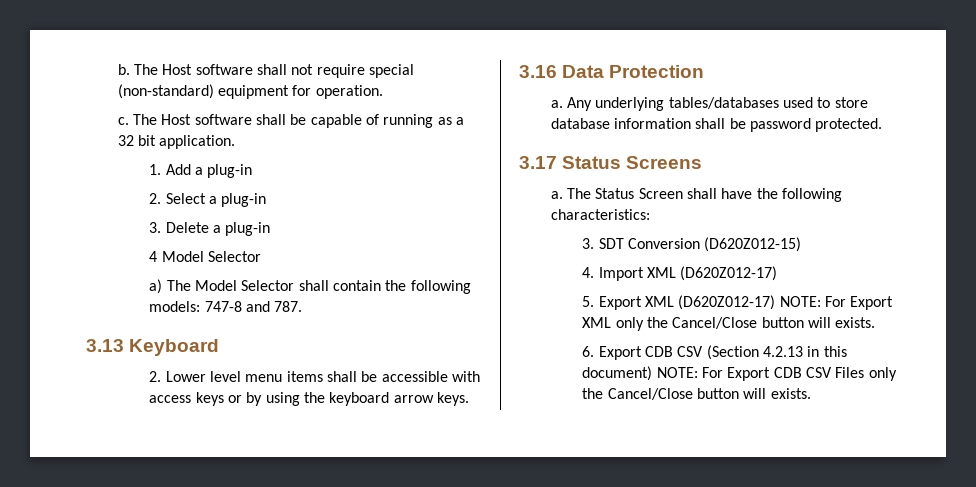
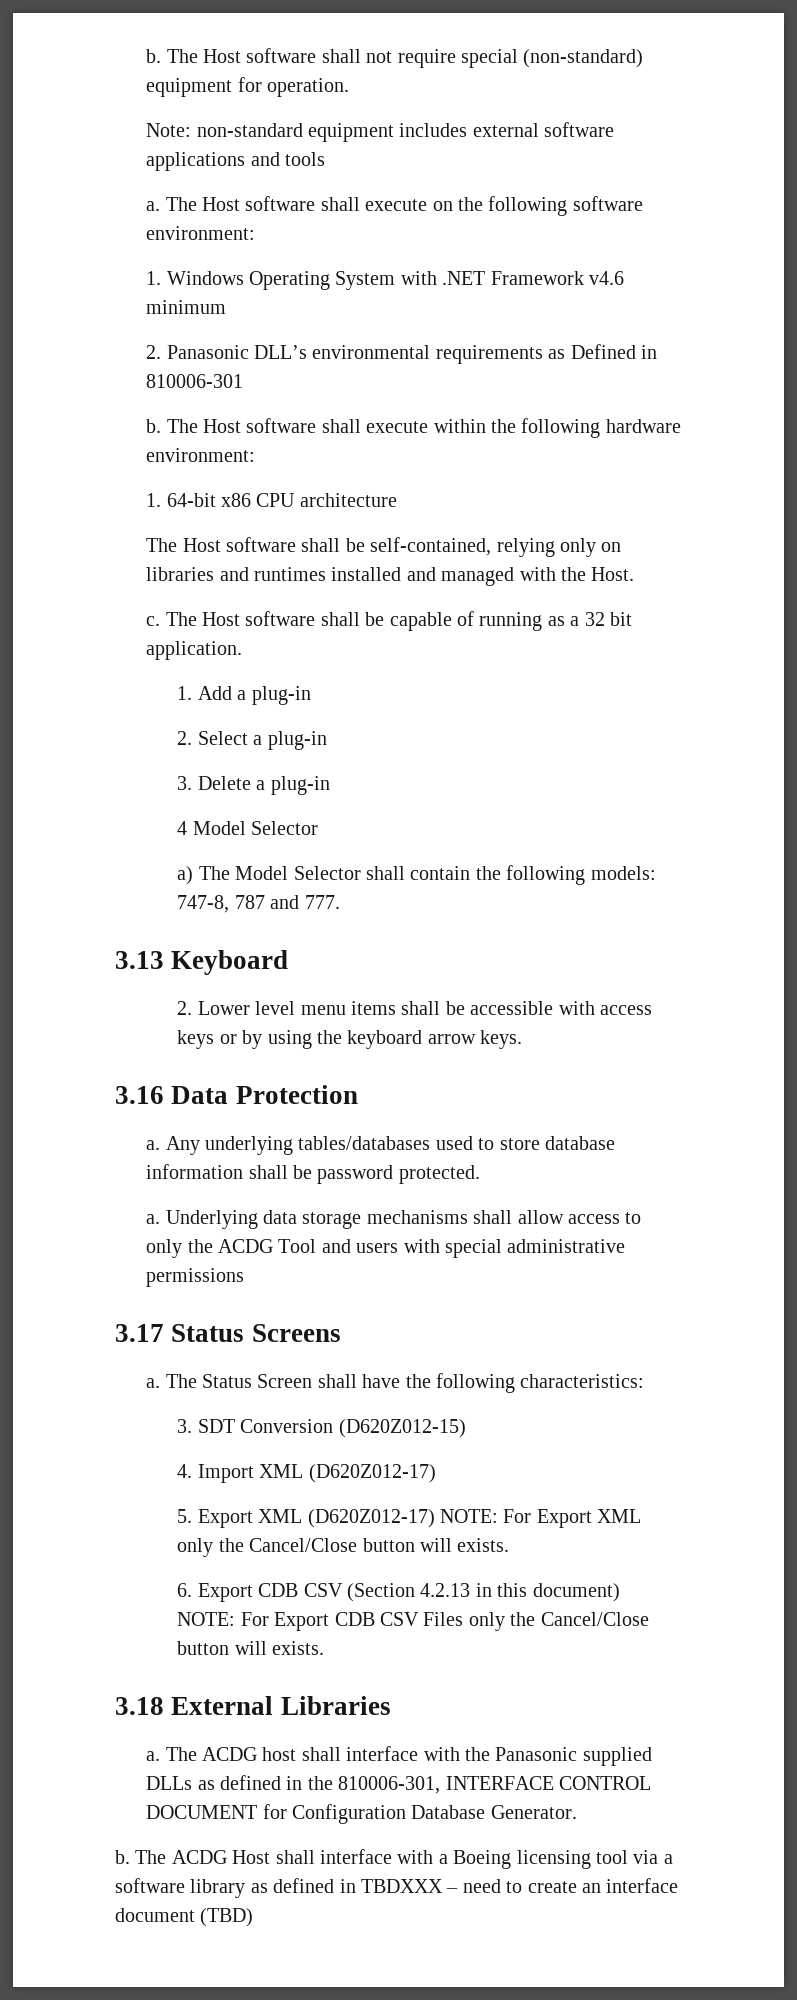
+ Note: non-standard equipment includes external software applications and tools
+ a. The Host software shall execute on the following software environment:
+ 1. Windows Operating System with .NET Framework v4.6 minimum
+ 2. Panasonic DLL’s environmental requirements as Defined in 810006-301
+ b. The Host software shall execute within the following hardware environment:
+ 1. 64-bit x86 CPU architecture
+ The Host software shall be self-contained, relying only on libraries and runtimes installed and managed with the Host.
- a) The Model Selector shall contain the following models: 747-8 and 787.
+ a) The Model Selector shall contain the following models: 747-8, 787 and 777.
+ a. Underlying data storage mechanisms shall allow access to only the ACDG Tool and users with special administrative permissions
+ 3.18 External Libraries
+ a. The ACDG host shall interface with the Panasonic supplied DLLs as defined in the 810006-301, INTERFACE CONTROL DOCUMENT for Configuration Database Generator.
+ b. The ACDG Host shall interface with a Boeing licensing tool via a software library as defined in TBDXXX – need to create an interface document (TBD)

